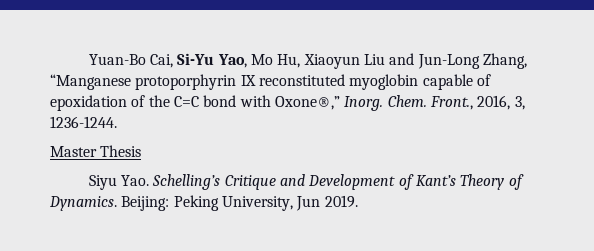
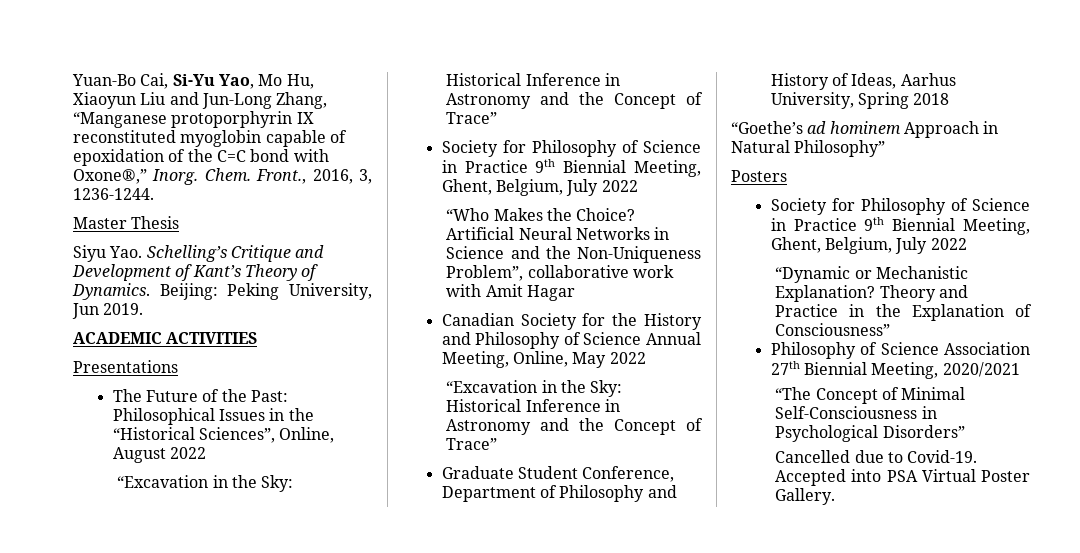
+ ACADEMIC ACTIVITIES
+ Presentations
+ The Future of the Past: Philosophical Issues in the “Historical Sciences”, Online, August 2022
+ “Excavation in the Sky: Historical Inference in Astronomy and the Concept of Trace”
+ Society for Philosophy of Science in Practice 9th Biennial Meeting, Ghent, Belgium, July 2022
+ “Who Makes the Choice? Artificial Neural Networks in Science and the Non-Uniqueness Problem”, collaborative work with Amit Hagar
+ Canadian Society for the History and Philosophy of Science Annual Meeting, Online, May 2022
+ “Excavation in the Sky: Historical Inference in Astronomy and the Concept of Trace”
+ Graduate Student Conference, Department of Philosophy and History of Ideas, Aarhus University, Spring 2018
+ “Goethe’s ad hominem Approach in Natural Philosophy”
+ Posters
+ Society for Philosophy of Science in Practice 9th Biennial Meeting, Ghent, Belgium, July 2022
+ “Dynamic or Mechanistic Explanation? Theory and Practice in the Explanation of Consciousness”
+ Philosophy of Science Association 27th Biennial Meeting, 2020/2021
+ “The Concept of Minimal Self-Consciousness in Psychological Disorders”
+ Cancelled due to Covid-19. Accepted into PSA Virtual Poster Gallery.

